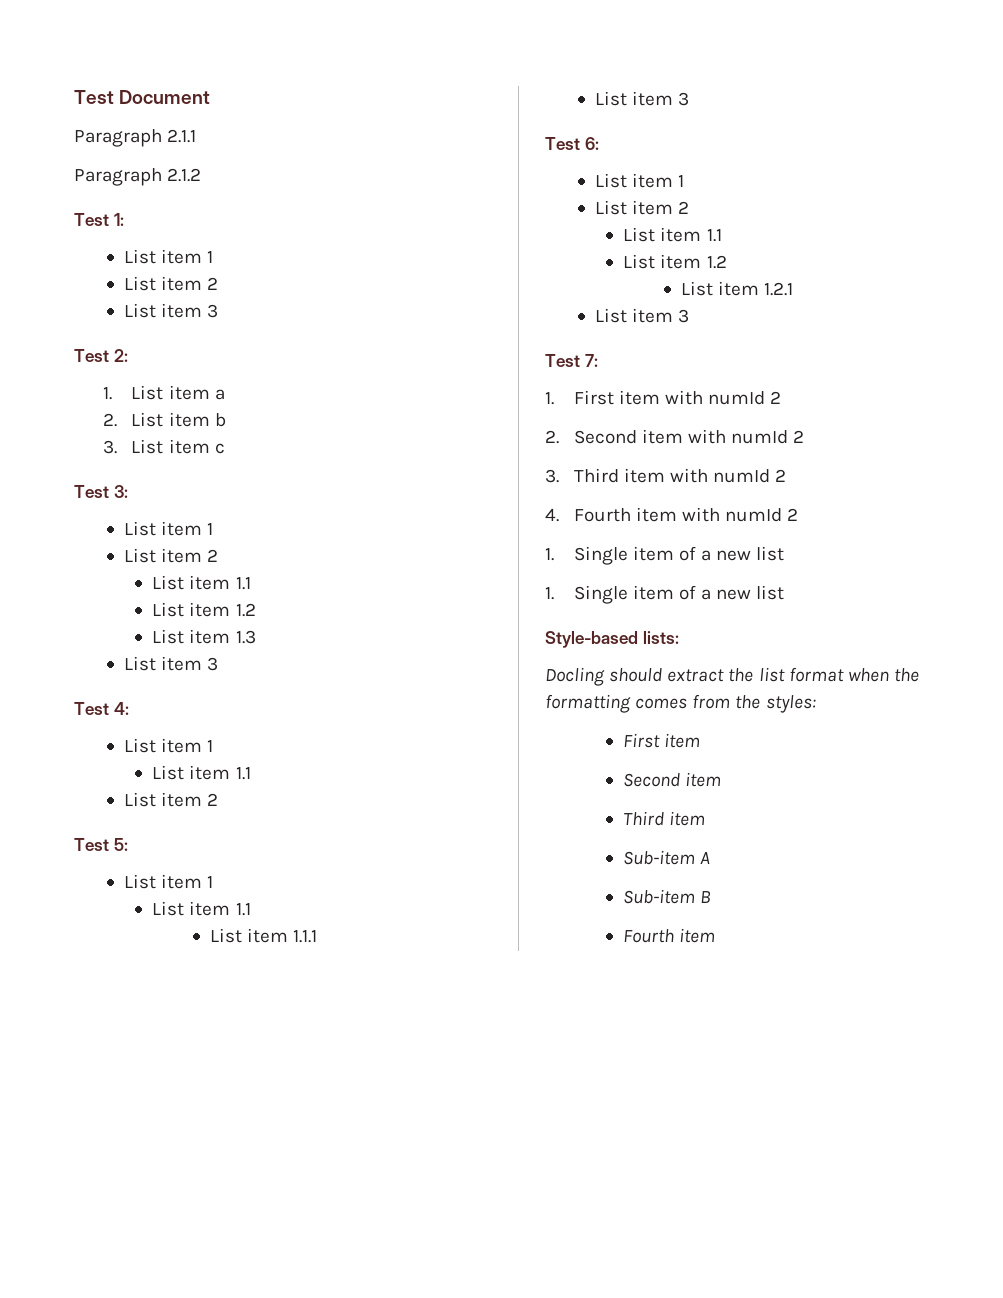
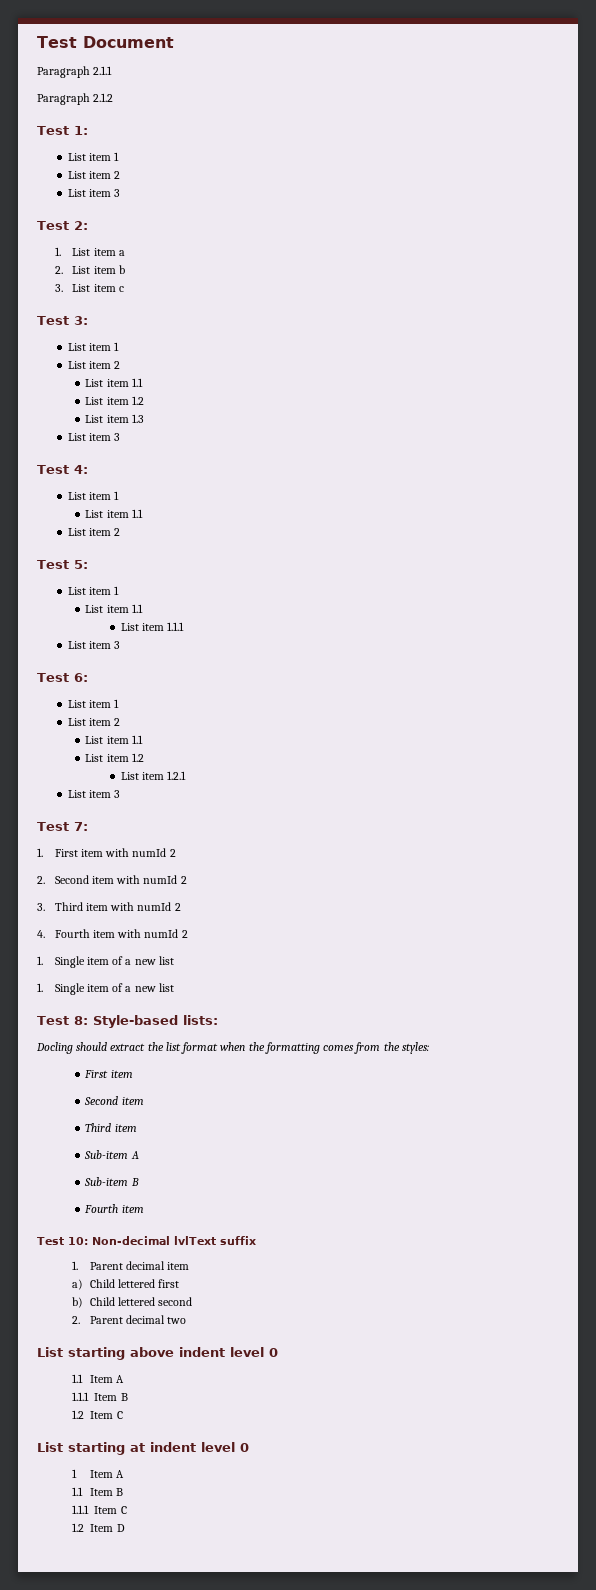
- Style-based lists:
+ Test 8: Style-based lists:
+ Test 10: Non-decimal lvlText suffix
+ 1. Parent decimal item
+ a) Child lettered first
+ b) Child lettered second
+ 2. Parent decimal two
+ List starting above indent level 0
+ 1.1 Item A
+ 1.1.1 Item B
+ 1.2 Item C
+ List starting at indent level 0
+ 1 Item A
+ 1.1 Item B
+ 1.1.1 Item C
+ 1.2 Item D

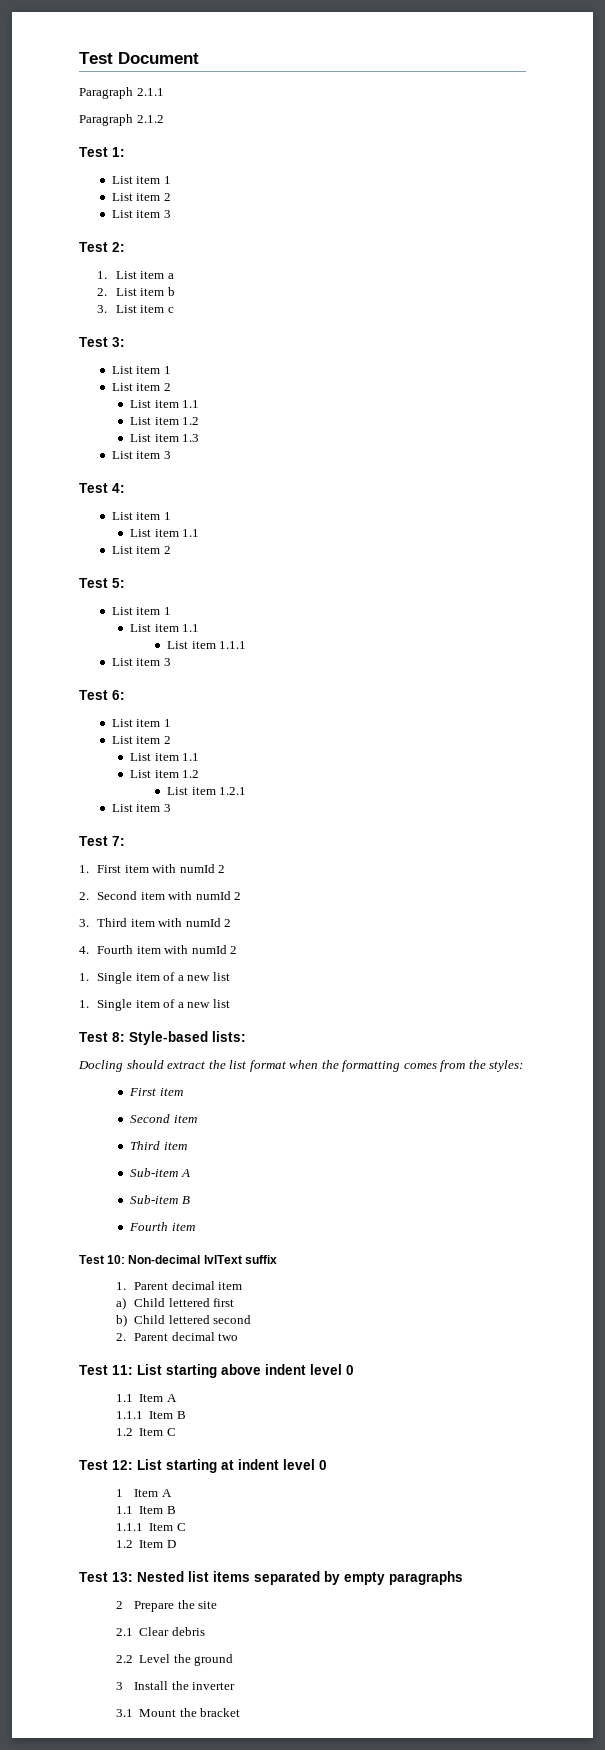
- List starting above indent level 0
+ Test 11: List starting above indent level 0
- List starting at indent level 0
+ Test 12: List starting at indent level 0
+ Test 13: Nested list items separated by empty paragraphs
+ 2 Prepare the site
+ 2.1 Clear debris
+ 2.2 Level the ground
+ 3 Install the inverter
+ 3.1 Mount the bracket

